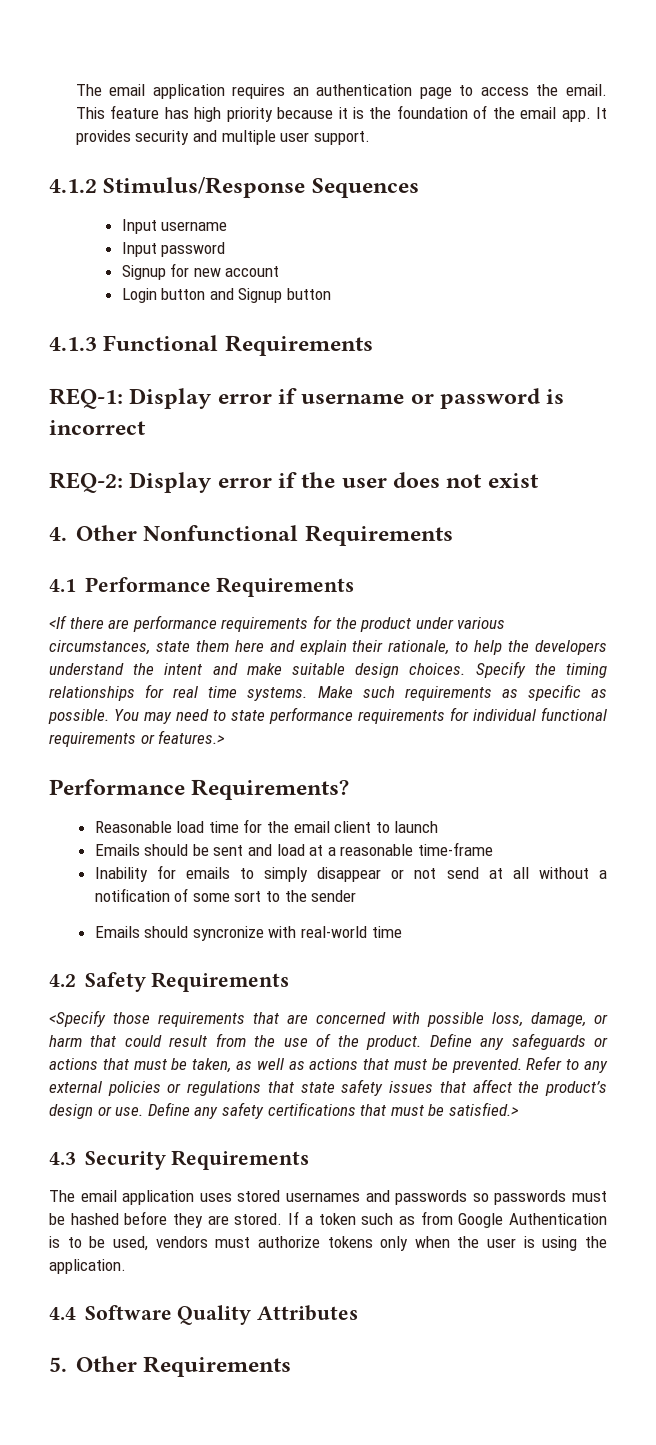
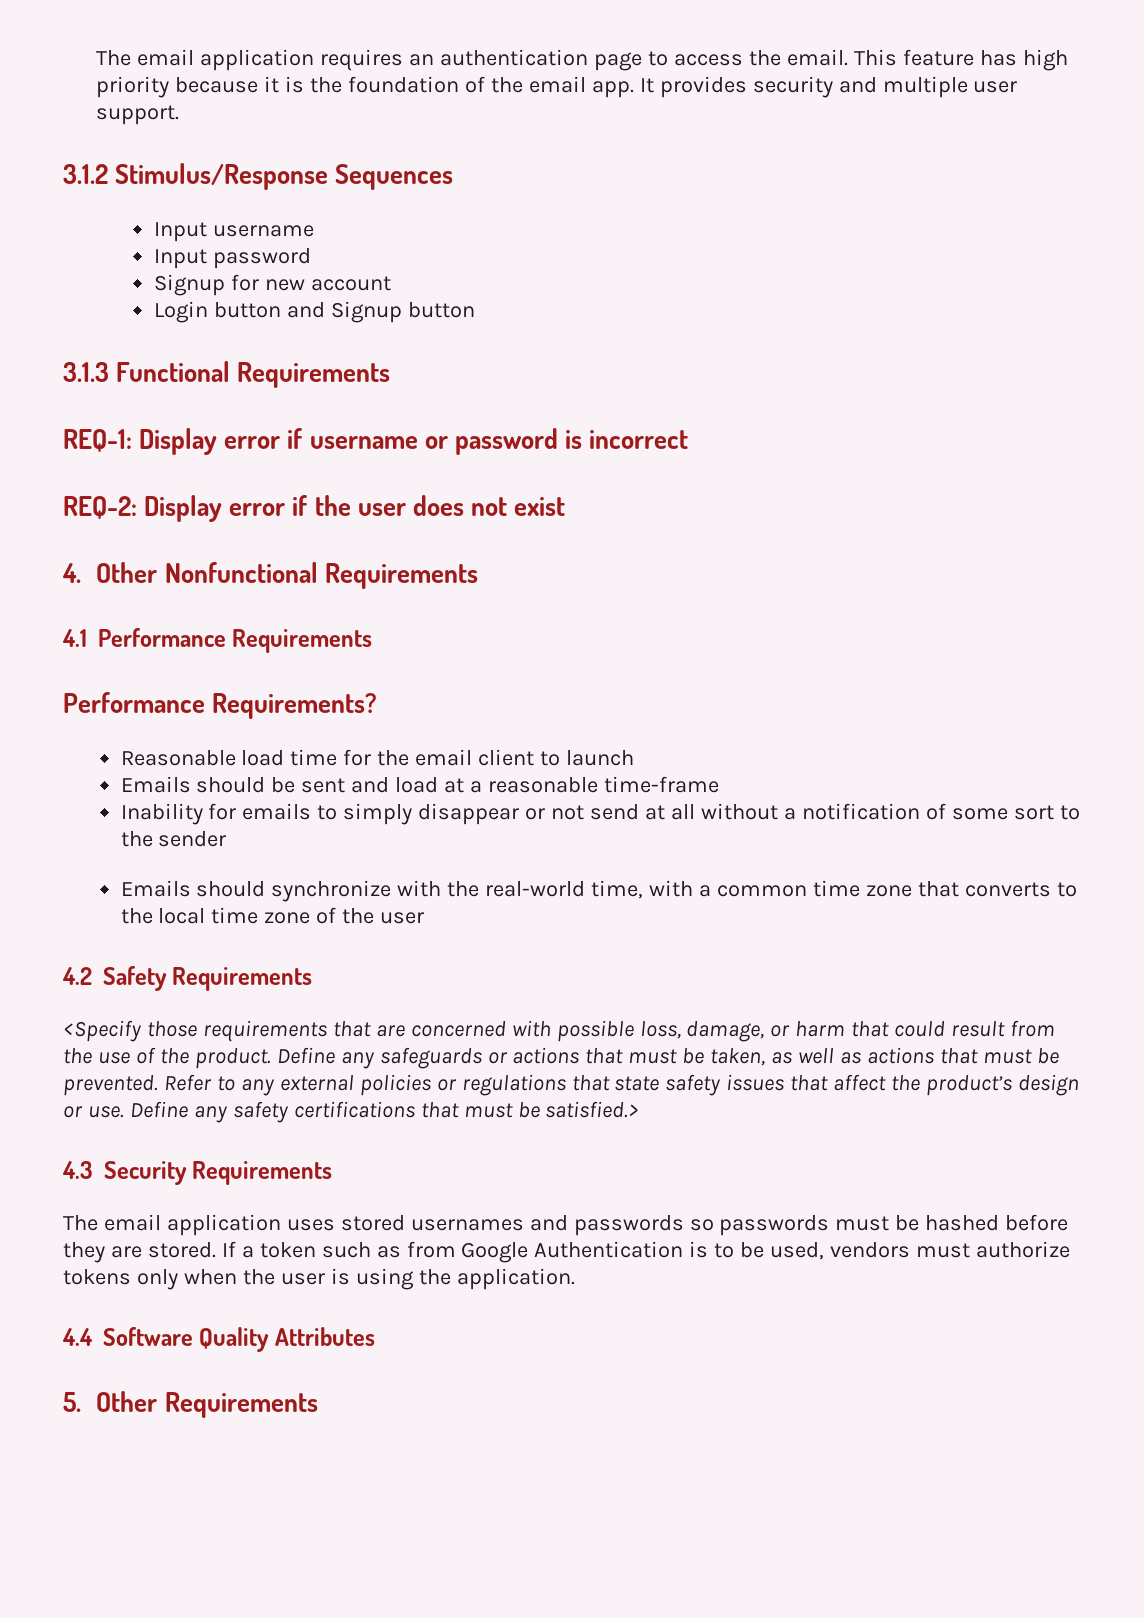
- 4.1.2 Stimulus/Response Sequences
+ 3.1.2 Stimulus/Response Sequences
- 4.1.3 Functional Requirements
+ 3.1.3 Functional Requirements
- <If there are performance requirements for the product under various circumstances, state them here and explain their rationale, to help the developers understand the intent and make suitable design choices. Specify the timing relationships for real time systems. Make such requirements as specific as possible. You may need to state performance requirements for individual functional requirements or features.>
- Emails should syncronize with real-world time
+ Emails should synchronize with the real-world time, with a common time zone that converts to the local time zone of the user

